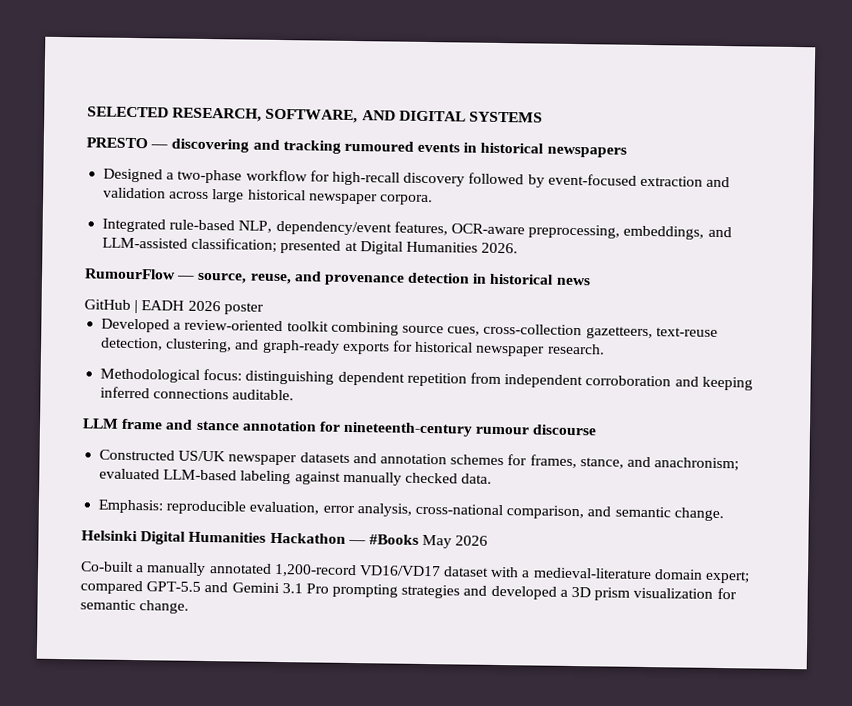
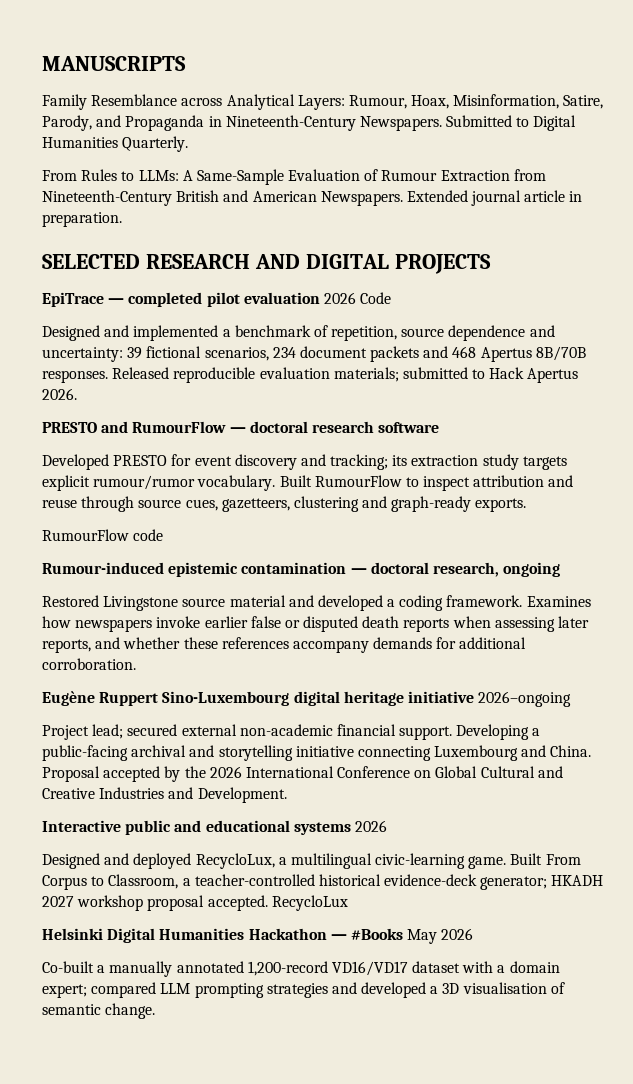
- SELECTED RESEARCH, SOFTWARE, AND DIGITAL SYSTEMS
- PRESTO — discovering and tracking rumoured events in historical newspapers
- Designed a two-phase workflow for high-recall discovery followed by event-focused extraction and validation across large historical newspaper corpora.
- Integrated rule-based NLP, dependency/event features, OCR-aware preprocessing, embeddings, and LLM-assisted classification; presented at Digital Humanities 2026.
- RumourFlow — source, reuse, and provenance detection in historical news
- GitHub | EADH 2026 poster
- Developed a review-oriented toolkit combining source cues, cross-collection gazetteers, text-reuse detection, clustering, and graph-ready exports for historical newspaper research.
- Methodological focus: distinguishing dependent repetition from independent corroboration and keeping inferred connections auditable.
- LLM frame and stance annotation for nineteenth-century rumour discourse
- Constructed US/UK newspaper datasets and annotation schemes for frames, stance, and anachronism; evaluated LLM-based labeling against manually checked data.
- Emphasis: reproducible evaluation, error analysis, cross-national comparison, and semantic change.
+ MANUSCRIPTS
+ Family Resemblance across Analytical Layers: Rumour, Hoax, Misinformation, Satire, Parody, and Propaganda in Nineteenth-Century Newspapers. Submitted to Digital Humanities Quarterly.
+ From Rules to LLMs: A Same-Sample Evaluation of Rumour Extraction from Nineteenth-Century British and American Newspapers. Extended journal article in preparation.
+ SELECTED RESEARCH AND DIGITAL PROJECTS
+ EpiTrace — completed pilot evaluation 2026 Code
+ Designed and implemented a benchmark of repetition, source dependence and uncertainty: 39 fictional scenarios, 234 document packets and 468 Apertus 8B/70B responses. Released reproducible evaluation materials; submitted to Hack Apertus 2026.
+ PRESTO and RumourFlow — doctoral research software
+ Developed PRESTO for event discovery and tracking; its extraction study targets explicit rumour/rumor vocabulary. Built RumourFlow to inspect attribution and reuse through source cues, gazetteers, clustering and graph-ready exports.
+ RumourFlow code
+ Rumour-induced epistemic contamination — doctoral research, ongoing
+ Restored Livingstone source material and developed a coding framework. Examines how newspapers invoke earlier false or disputed death reports when assessing later reports, and whether these references accompany demands for additional corroboration.
+ Eugène Ruppert Sino-Luxembourg digital heritage initiative 2026–ongoing
+ Project lead; secured external non-academic financial support. Developing a public-facing archival and storytelling initiative connecting Luxembourg and China. Proposal accepted by the 2026 International Conference on Global Cultural and Creative Industries and Development.
+ Interactive public and educational systems 2026
+ Designed and deployed RecycloLux, a multilingual civic-learning game. Built From Corpus to Classroom, a teacher-controlled historical evidence-deck generator; HKADH 2027 workshop proposal accepted. RecycloLux
- Co-built a manually annotated 1,200-record VD16/VD17 dataset with a medieval-literature domain expert; compared GPT-5.5 and Gemini 3.1 Pro prompting strategies and developed a 3D prism visualization for semantic change.
+ Co-built a manually annotated 1,200-record VD16/VD17 dataset with a domain expert; compared LLM prompting strategies and developed a 3D visualisation of semantic change.

